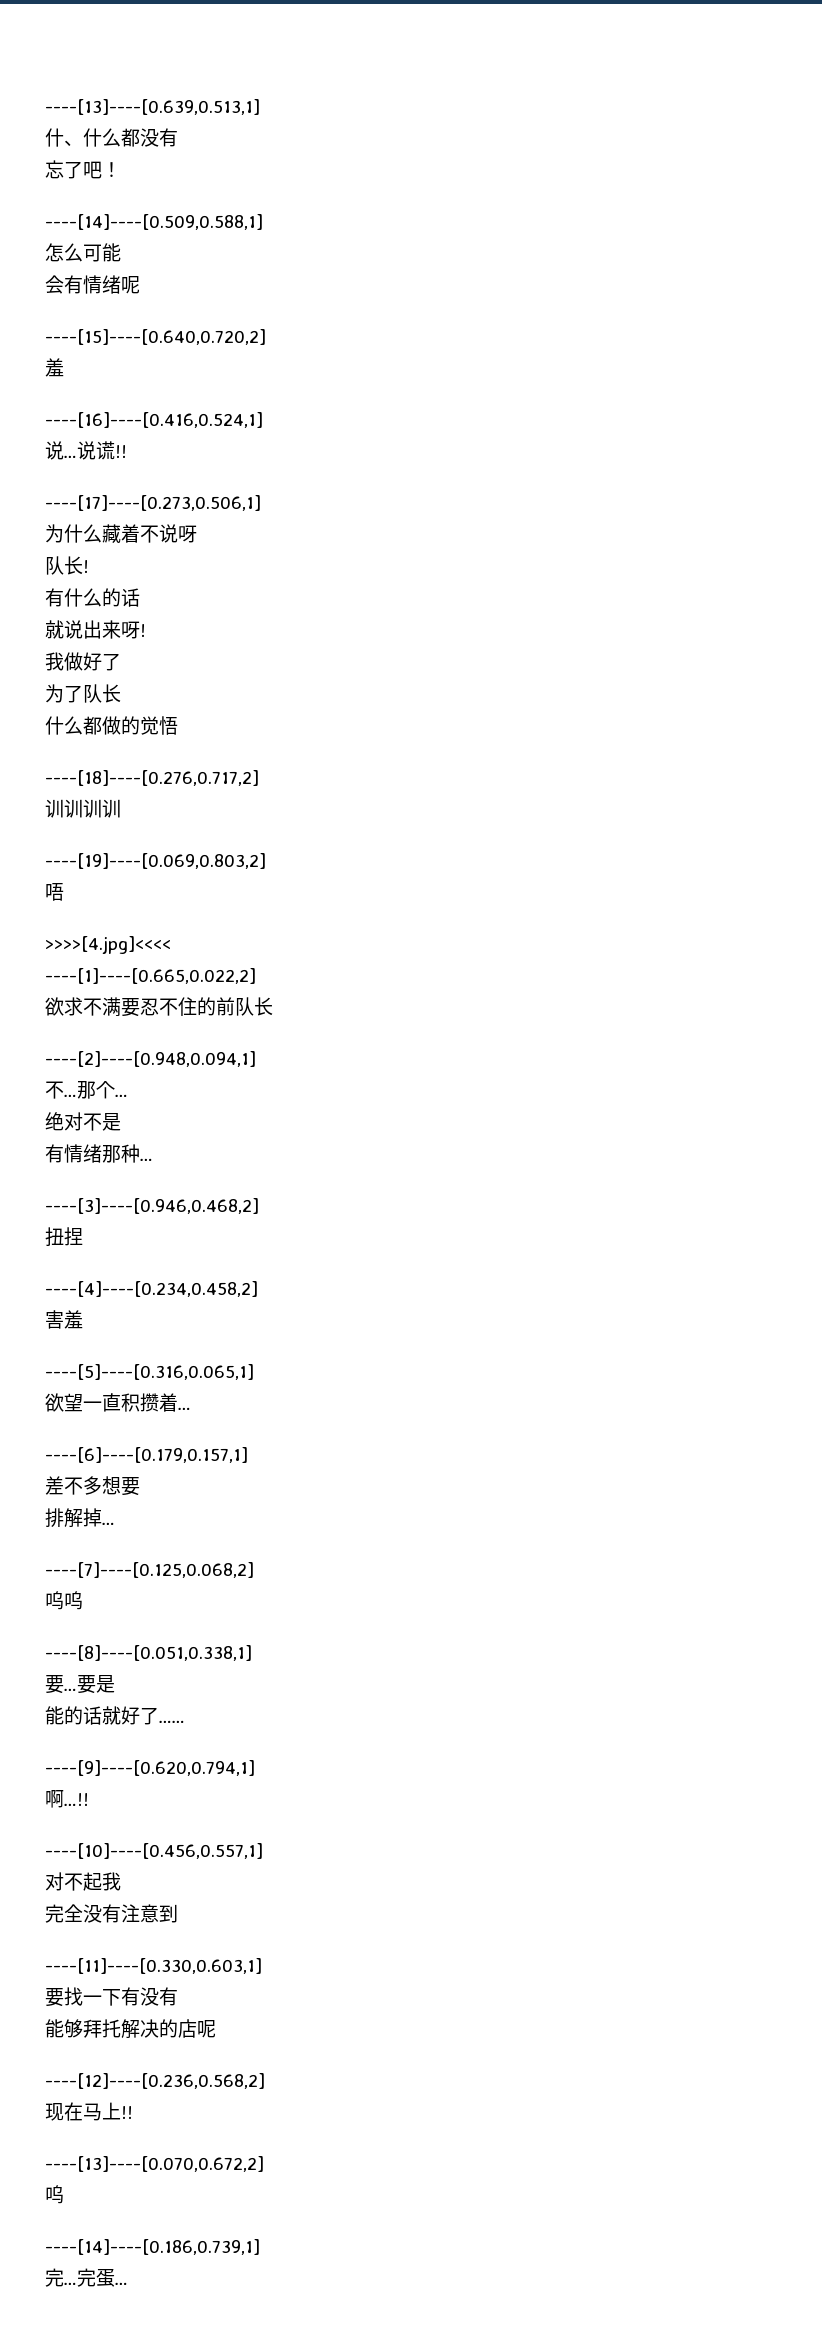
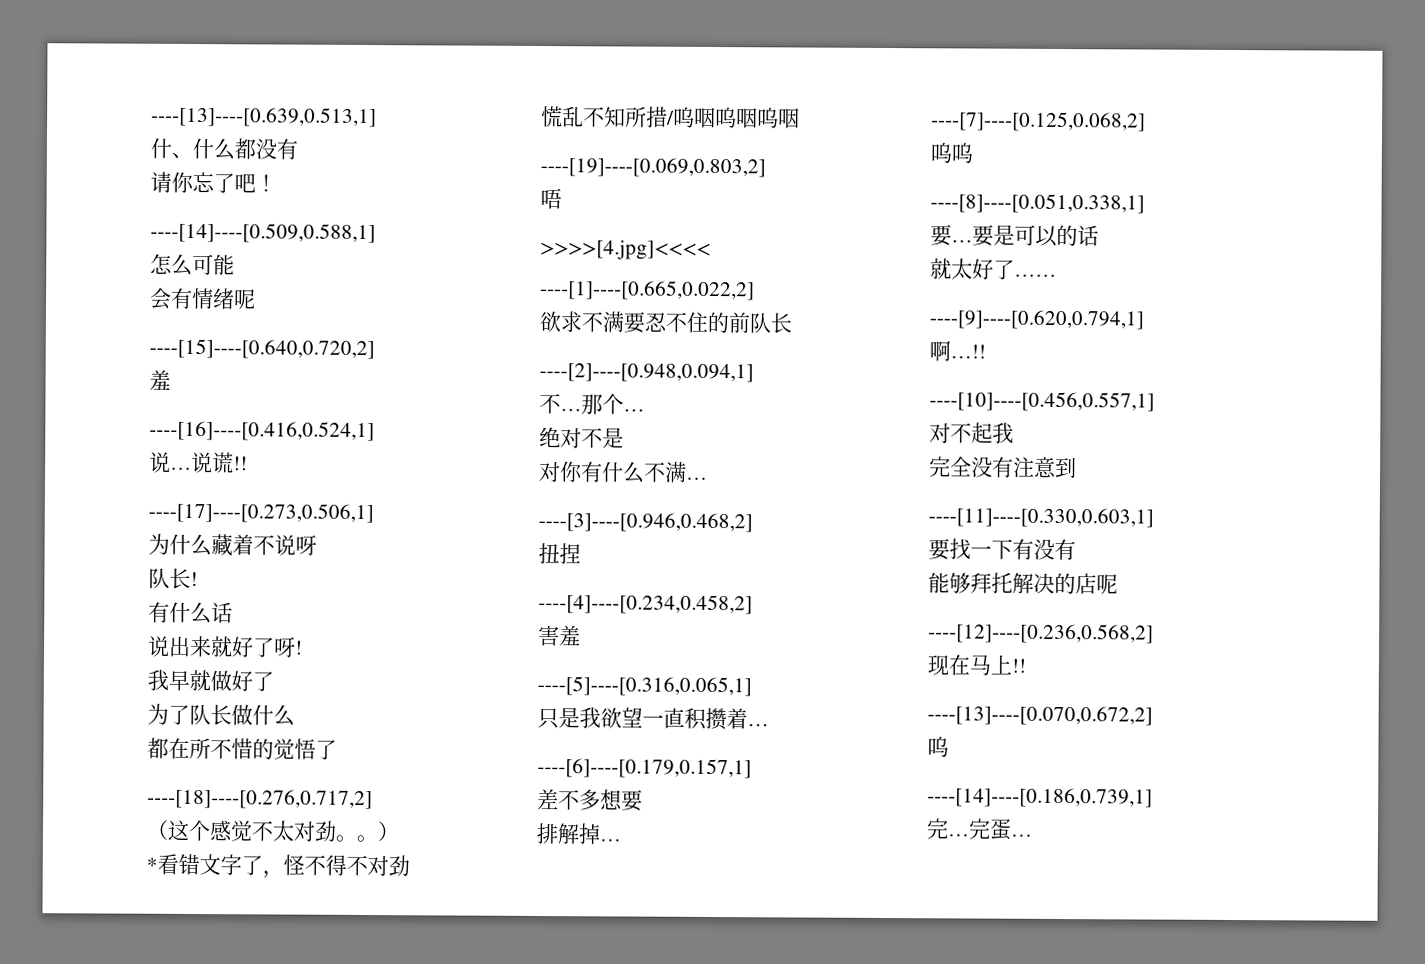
- 忘了吧！
+ 请你忘了吧！
- 有什么的话
- 就说出来呀!
+ 有什么话
+ 说出来就好了呀!
- 我做好了
+ 我早就做好了
- 为了队长
- 什么都做的觉悟
+ 为了队长做什么
+ 都在所不惜的觉悟了
- 训训训训
+ （这个感觉不太对劲。。）
+ *看错文字了，怪不得不对劲
+ 慌乱不知所措/呜咽呜咽呜咽
- 有情绪那种…
+ 对你有什么不满…
- 欲望一直积攒着…
+ 只是我欲望一直积攒着…
- 要是
- 能的话就好了……
+ 要是可以的话
+ 就太好了……

